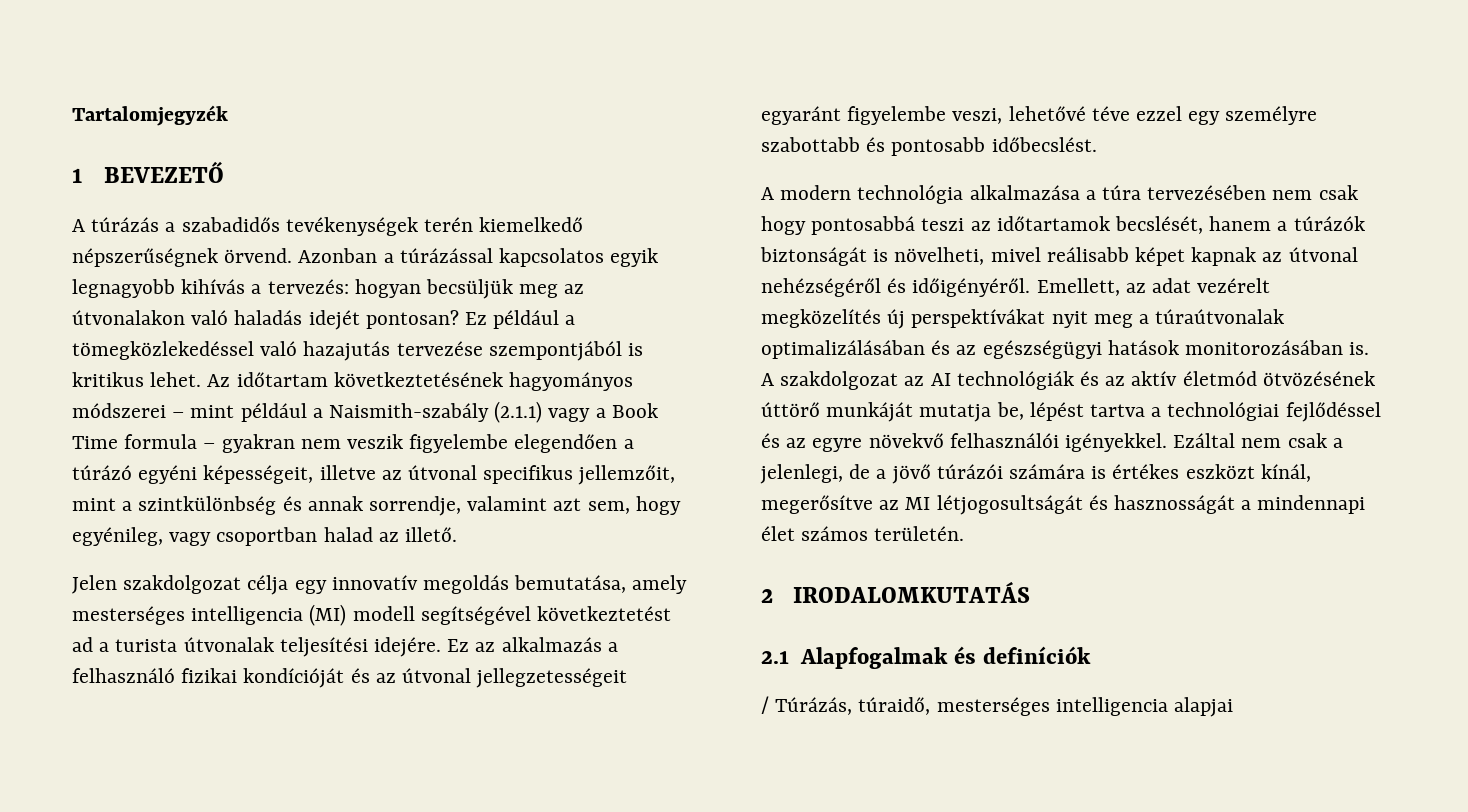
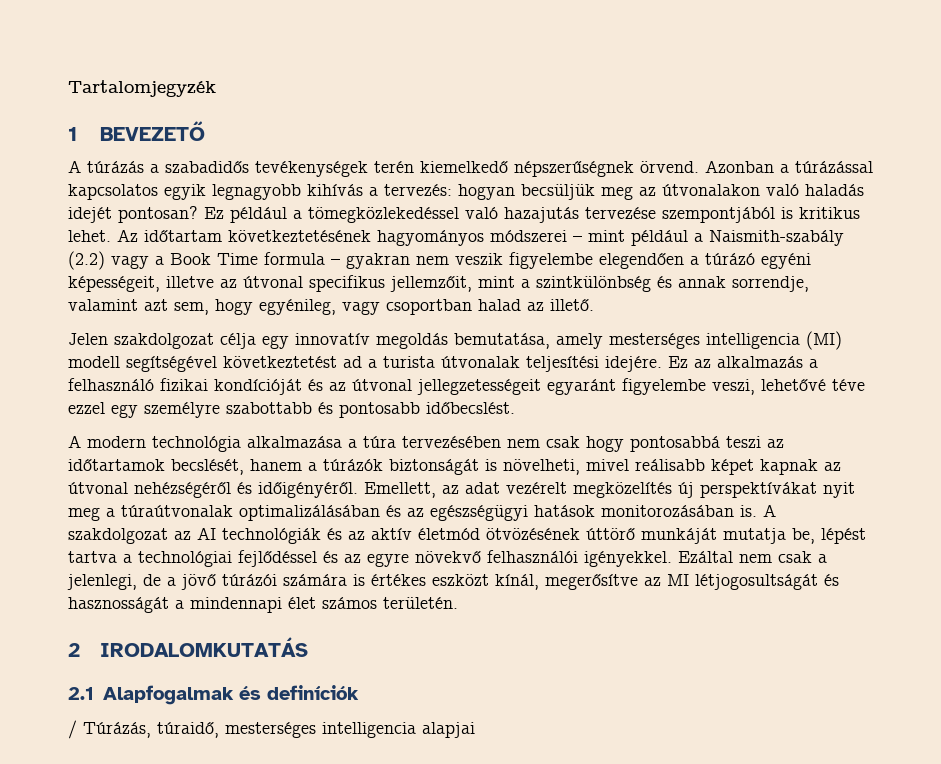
- Az időtartam következtetésének hagyományos módszerei – mint például a Naismith-szabály (2.1.1) vagy a Book Time formula – gyakran nem veszik figyelembe elegendően a túrázó egyéni képességeit, illetve az útvonal specifikus jellemzőit, mint a szintkülönbség és annak sorrendje, valamint azt sem, hogy egyénileg, vagy csoportban halad az illető.
+ Az időtartam következtetésének hagyományos módszerei – mint például a Naismith-szabály (2.2) vagy a Book Time formula – gyakran nem veszik figyelembe elegendően a túrázó egyéni képességeit, illetve az útvonal specifikus jellemzőit, mint a szintkülönbség és annak sorrendje, valamint azt sem, hogy egyénileg, vagy csoportban halad az illető.

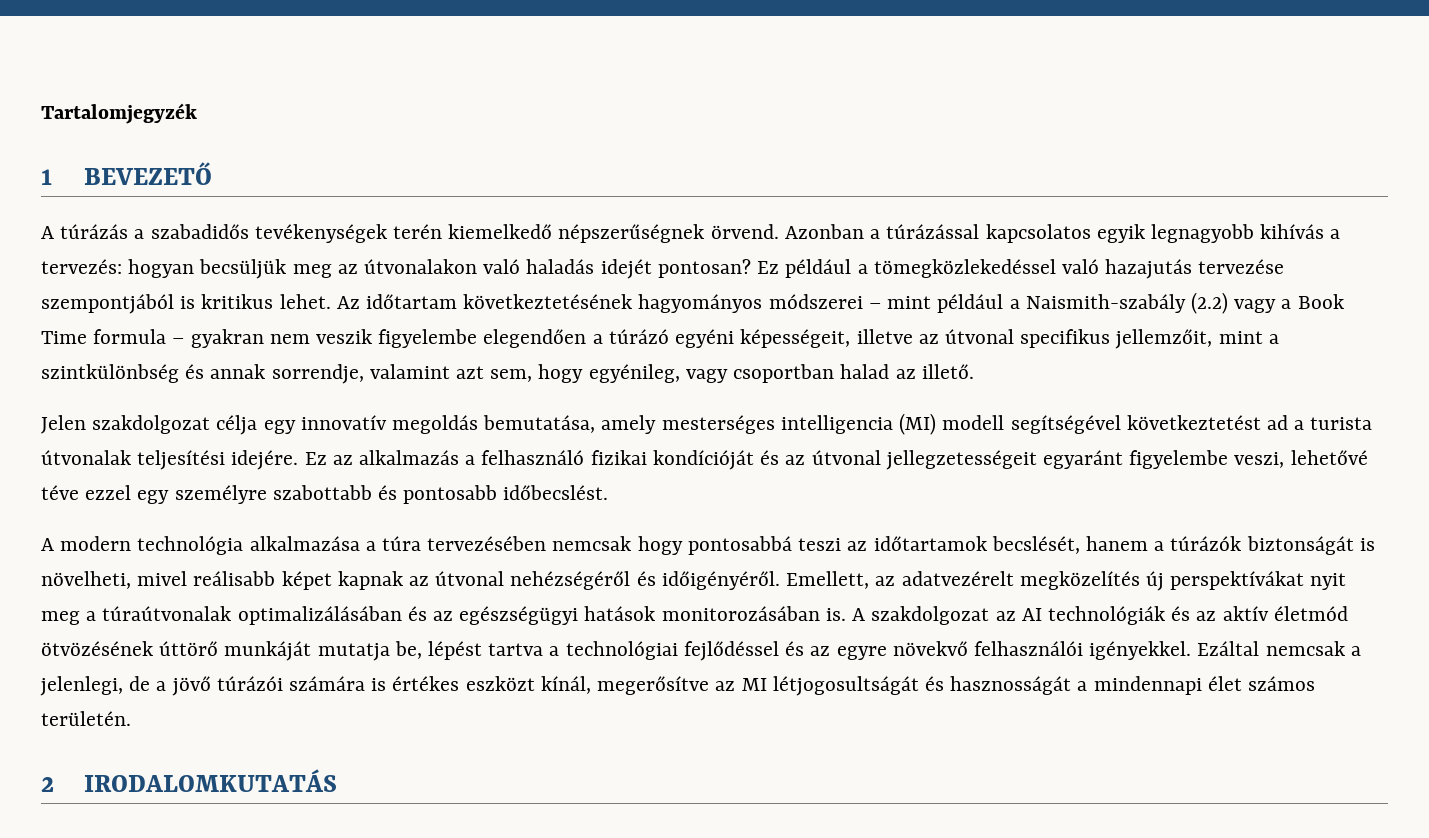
- A modern technológia alkalmazása a túra tervezésében nem csak hogy pontosabbá teszi az időtartamok becslését, hanem a túrázók biztonságát is növelheti, mivel reálisabb képet kapnak az útvonal nehézségéről és időigényéről.
+ A modern technológia alkalmazása a túra tervezésében nemcsak hogy pontosabbá teszi az időtartamok becslését, hanem a túrázók biztonságát is növelheti, mivel reálisabb képet kapnak az útvonal nehézségéről és időigényéről.
- Emellett, az adat vezérelt megközelítés új perspektívákat nyit meg a túraútvonalak optimalizálásában és az egészségügyi hatások monitorozásában is.
+ Emellett, az adatvezérelt megközelítés új perspektívákat nyit meg a túraútvonalak optimalizálásában és az egészségügyi hatások monitorozásában is.
- Ezáltal nem csak a jelenlegi, de a jövő túrázói számára is értékes eszközt kínál, megerősítve az MI létjogosultságát és hasznosságát a mindennapi élet számos területén.
+ Ezáltal nemcsak a jelenlegi, de a jövő túrázói számára is értékes eszközt kínál, megerősítve az MI létjogosultságát és hasznosságát a mindennapi élet számos területén.
- 2.1 Alapfogalmak és definíciók
- / Túrázás, túraidő, mesterséges intelligencia alapjai

